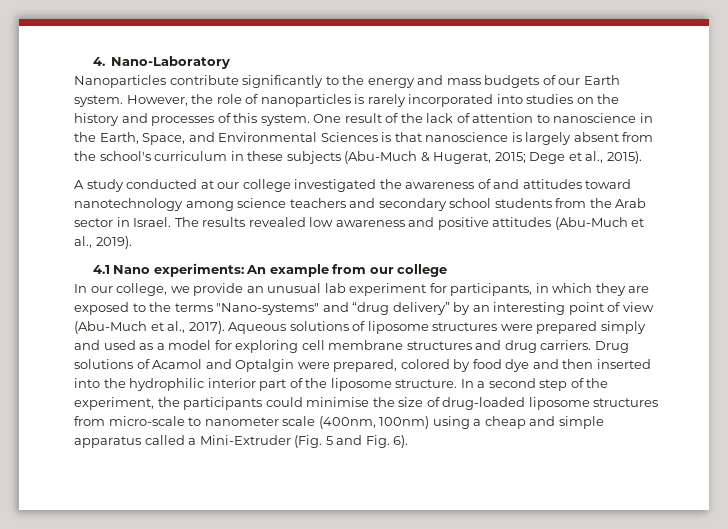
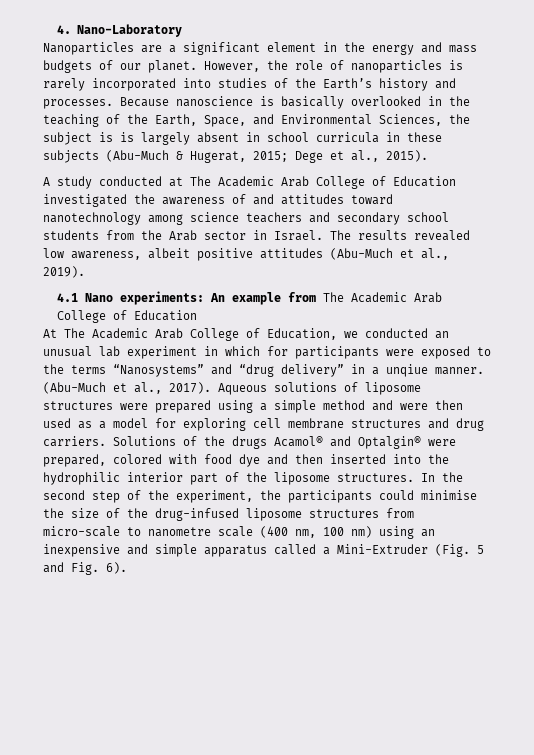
- Nanoparticles contribute significantly to the energy and mass budgets of our Earth system.
+ Nanoparticles are a significant element in the energy and mass budgets of our planet.
- However, the role of nanoparticles is rarely incorporated into studies on the history and processes of this system. One result of the lack of attention to nanoscience in the Earth, Space, and Environmental Sciences is that nanoscience is largely absent from the school's curriculum in these subjects (Abu-Much & Hugerat, 2015; Dege et al., 2015).
+ However, the role of nanoparticles is rarely incorporated into studies of the Earth’s history and processes. Because nanoscience is basically overlooked in the teaching of the Earth, Space, and Environmental Sciences, the subject is is largely absent in school curricula in these subjects (Abu-Much & Hugerat, 2015; Dege et al., 2015).
- A study conducted at our college investigated the awareness of and attitudes toward nanotechnology among science teachers and secondary school students from the Arab sector in Israel.
+ A study conducted at The Academic Arab College of Education investigated the awareness of and attitudes toward nanotechnology among science teachers and secondary school students from the Arab sector in Israel.
- The results revealed low awareness and positive attitudes (Abu-Much et al., 2019).
+ The results revealed low awareness, albeit positive attitudes (Abu-Much et al., 2019).
- 4.1 Nano experiments: An example from our college
- In our college, we provide an unusual lab experiment for participants, in which they are exposed to the terms "Nano-systems" and “drug delivery” by an interesting point of view (Abu-Much et al., 2017).
+ 4.1 Nano experiments: An example from The Academic Arab College of Education
+ At The Academic Arab College of Education, we conducted an unusual lab experiment in which for participants were exposed to the terms “Nanosystems” and “drug delivery” in a unqiue manner. (Abu-Much et al., 2017).
- Aqueous solutions of liposome structures were prepared simply and used as a model for exploring cell membrane structures and drug carriers.
+ Aqueous solutions of liposome structures were prepared using a simple method and were then used as a model for exploring cell membrane structures and drug carriers.
- Drug solutions of Acamol and Optalgin were prepared, colored by food dye and then inserted into the hydrophilic interior part of the liposome structure. In a second step of the experiment, the participants could minimise the size of drug-loaded liposome structures from micro-scale to nanometer scale (400nm, 100nm) using a cheap and simple apparatus called a Mini-Extruder (Fig. 5 and Fig. 6).
+ Solutions of the drugs Acamol® and Optalgin® were prepared, colored with food dye and then inserted into the hydrophilic interior part of the liposome structures. In the second step of the experiment, the participants could minimise the size of the drug-infused liposome structures from micro-scale to nanometre scale (400 nm, 100 nm) using an inexpensive and simple apparatus called a Mini-Extruder (Fig. 5 and Fig. 6).

